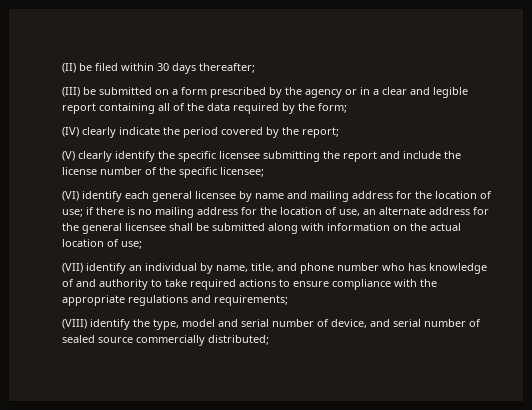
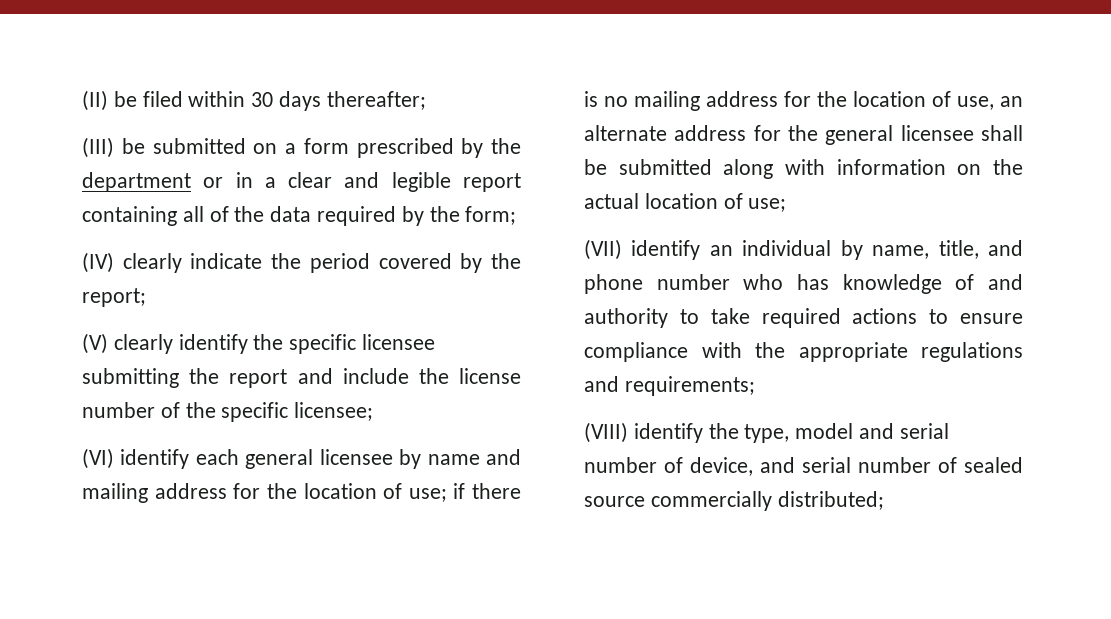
- (III) be submitted on a form prescribed by the agency or in a clear and legible report containing all of the data required by the form;
+ (III) be submitted on a form prescribed by the department or in a clear and legible report containing all of the data required by the form;

